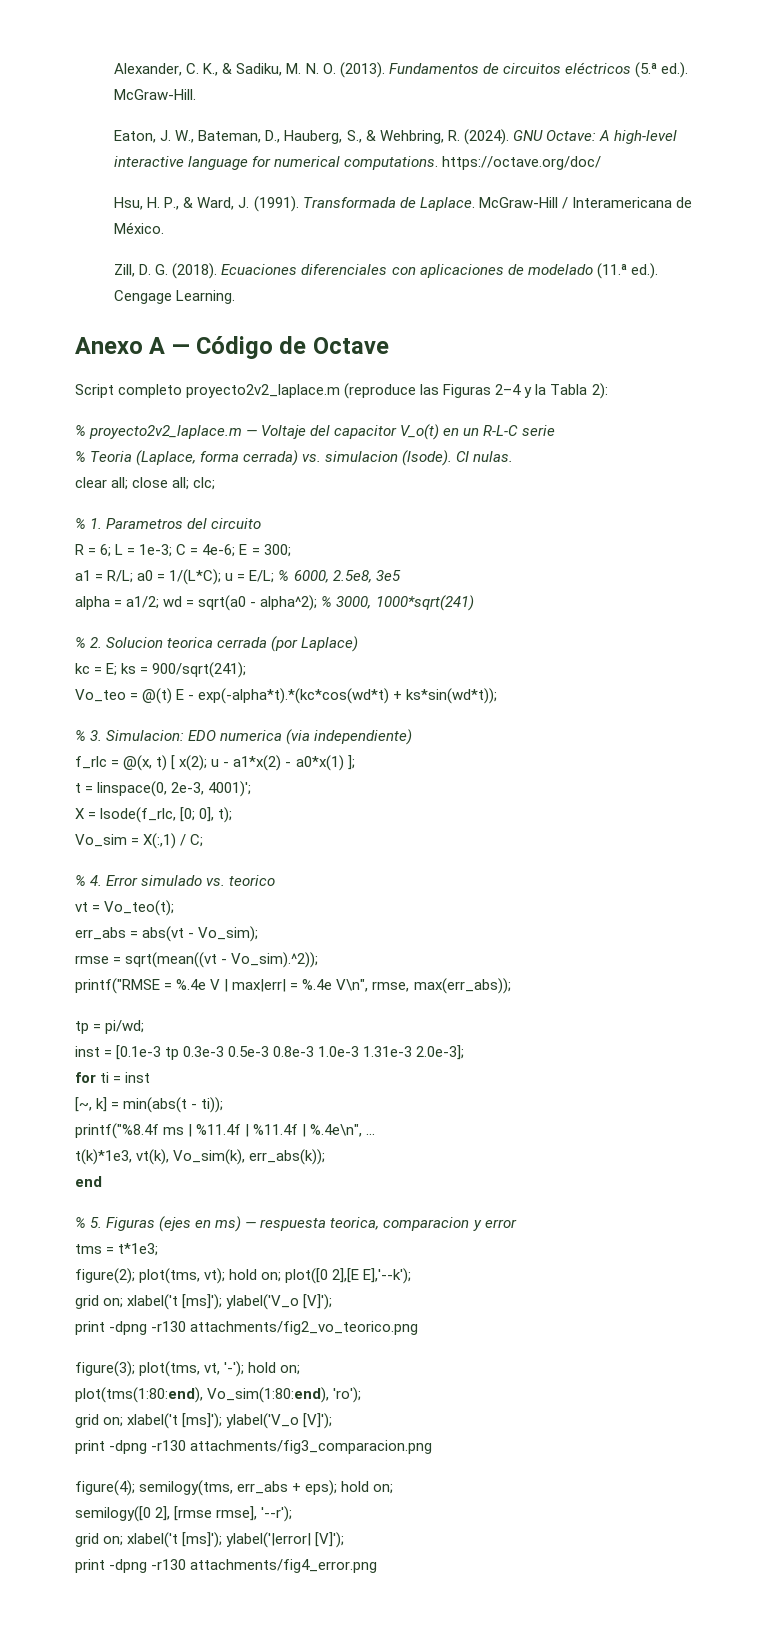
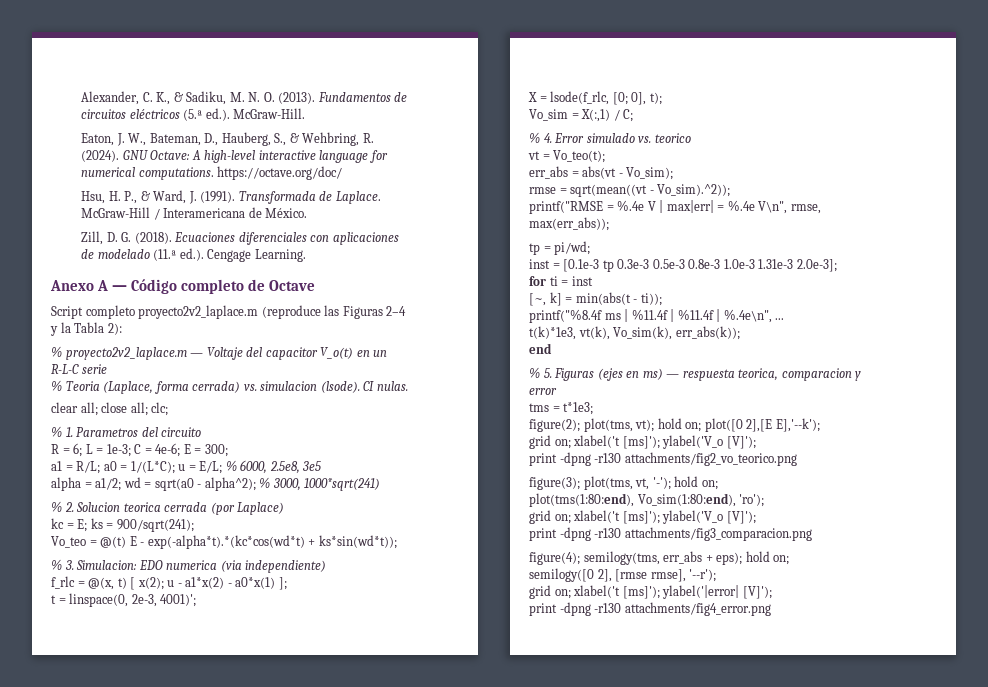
- Anexo A — Código de Octave
+ Anexo A — Código completo de Octave

